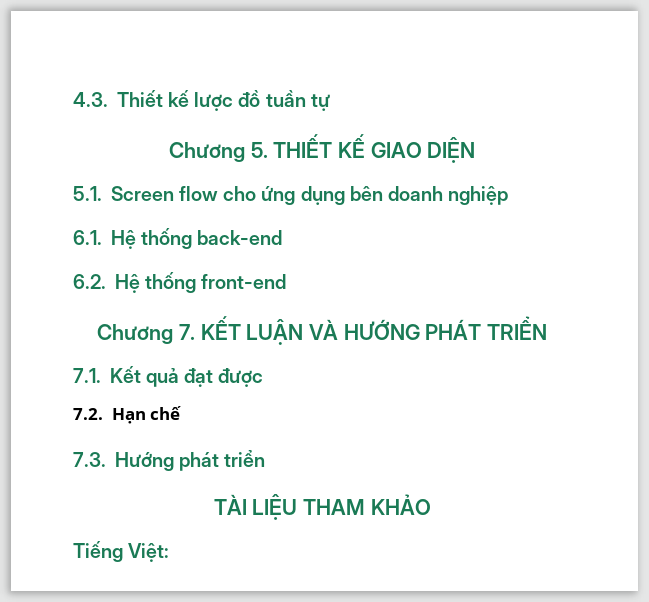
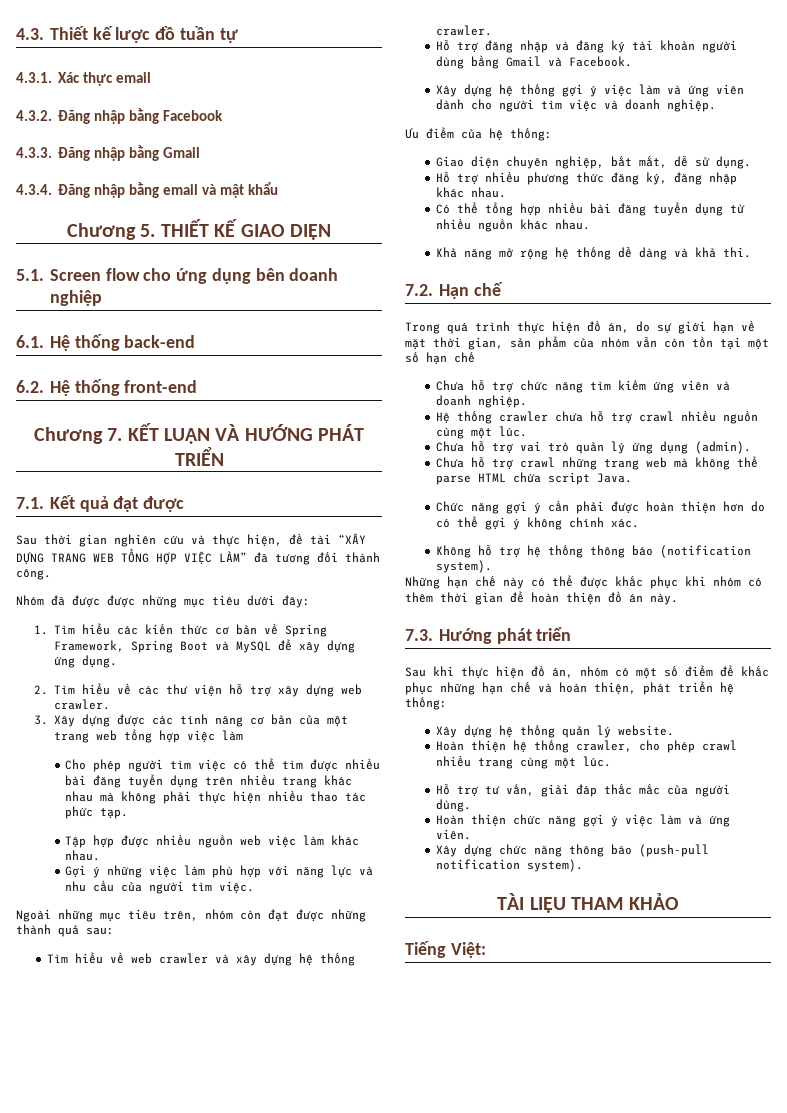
+ 4.3.1. Xác thực email
+ 4.3.2. Đăng nhập bằng Facebook
+ 4.3.3. Đăng nhập bằng Gmail
+ 4.3.4. Đăng nhập bằng email và mật khẩu
+ Sau thời gian nghiên cứu và thực hiện, đề tài “XÂY DỰNG TRANG WEB TỔNG HỢP VIỆC LÀM” đã tương đối thành công.
+ Nhóm đã được được những mục tiêu dưới đây:
+ 1. Tìm hiểu các kiến thức cơ bản về Spring Framework, Spring Boot và MySQL để xây dựng ứng dụng.
+ 2. Tìm hiểu về các thư viện hỗ trợ xây dựng web crawler.
+ 3. Xây dựng được các tính năng cơ bản của một trang web tổng hợp việc làm
+ Cho phép người tìm việc có thể tìm được nhiều bài đăng tuyển dụng trên nhiều trang khác nhau mà không phải thực hiện nhiều thao tác phức tạp.
+ Tập hợp được nhiều nguồn web việc làm khác nhau.
+ Gợi ý những việc làm phù hợp với năng lực và nhu cầu của người tìm việc.
+ Ngoài những mục tiêu trên, nhóm còn đạt được những thành quả sau:
+ Tìm hiểu về web crawler và xây dựng hệ thống crawler.
+ Hỗ trợ đăng nhập và đăng ký tài khoản người dùng bằng Gmail và Facebook.
+ Xây dựng hệ thống gợi ý việc làm và ứng viên dành cho người tìm việc và doanh nghiệp.
+ Ưu điểm của hệ thống:
+ Giao diện chuyên nghiệp, bắt mắt, dễ sử dụng.
+ Hỗ trợ nhiều phương thức đăng ký, đăng nhập khác nhau.
+ Có thể tổng hợp nhiều bài đăng tuyển dụng từ nhiều nguồn khác nhau.
+ Khả năng mở rộng hệ thống dễ dàng và khả thi.
  7.2. Hạn chế
+ Trong quá trình thực hiện đồ án, do sự giới hạn về mặt thời gian, sản phẩm của nhóm vẫn còn tồn tại một số hạn chế
+ Chưa hỗ trợ chức năng tìm kiếm ứng viên và doanh nghiệp.
+ Hệ thống crawler chưa hỗ trợ crawl nhiều nguồn cùng một lúc.
+ Chưa hỗ trợ vai trò quản lý ứng dụng (admin).
+ Chưa hỗ trợ crawl những trang web mà không thể parse HTML chứa script Java.
+ Chức năng gợi ý cần phải được hoàn thiện hơn do có thể gợi ý không chính xác.
+ Không hỗ trợ hệ thống thông báo (notification system).
+ Những hạn chế này có thể được khắc phục khi nhóm có thêm thời gian để hoàn thiện đồ án này.
  7.3. Hướng phát triển
+ Sau khi thực hiện đồ án, nhóm có một số điểm để khắc phục những hạn chế và hoàn thiện, phát triển hệ thống:
+ Xây dựng hệ thống quản lý website.
+ Hoàn thiện hệ thống crawler, cho phép crawl nhiều trang cùng một lúc.
+ Hỗ trợ tư vấn, giải đáp thắc mắc của người dùng.
+ Hoàn thiện chức năng gợi ý việc làm và ứng viên.
+ Xây dựng chức năng thông báo (push-pull notification system).

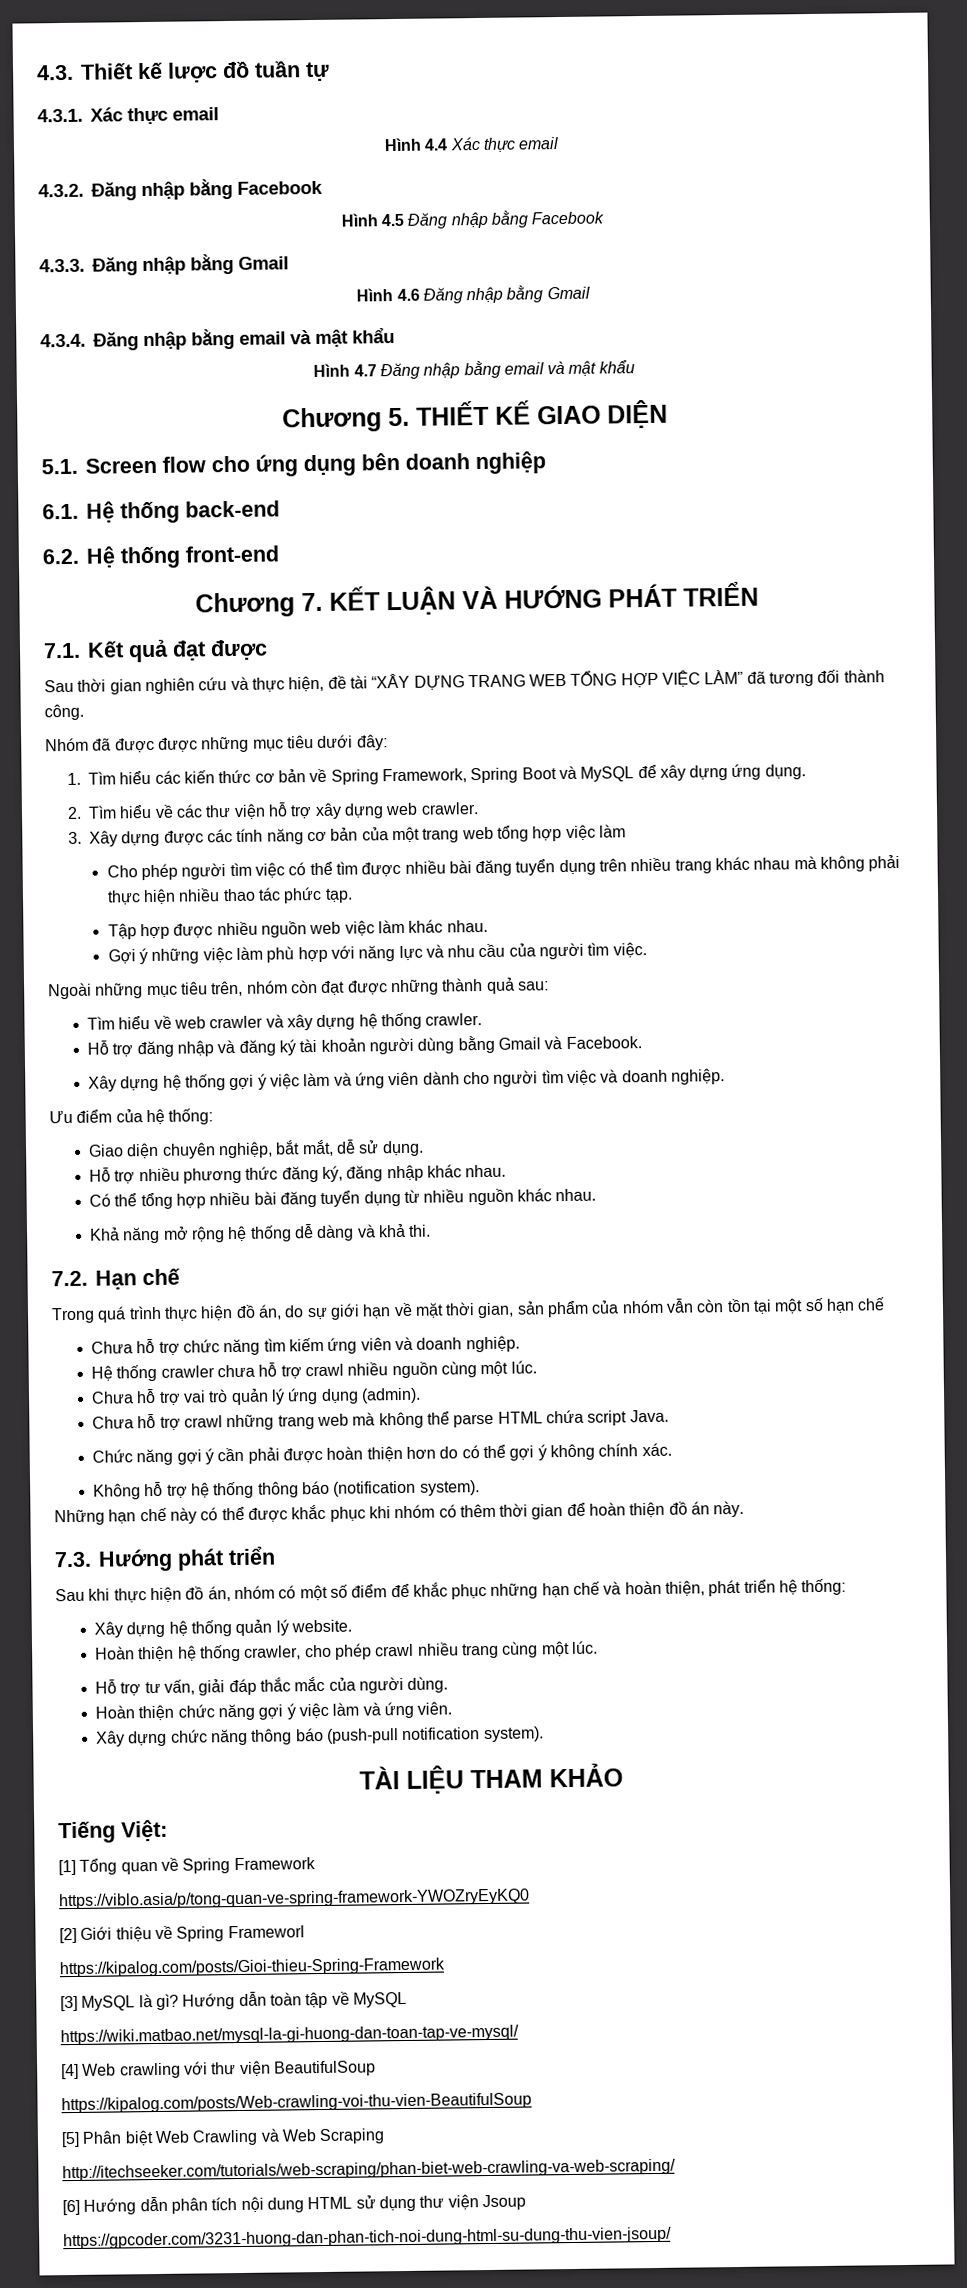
+ Hình 4.4 Xác thực email
+ Hình 4.5 Đăng nhập bằng Facebook
+ Hình 4.6 Đăng nhập bằng Gmail
+ Hình 4.7 Đăng nhập bằng email và mật khẩu
+ [1] Tổng quan về Spring Framework
+ https://viblo.asia/p/tong-quan-ve-spring-framework-YWOZryEyKQ0
+ [2] Giới thiệu về Spring Frameworl
+ https://kipalog.com/posts/Gioi-thieu-Spring-Framework
+ [3] MySQL là gì? Hướng dẫn toàn tập về MySQL
+ https://wiki.matbao.net/mysql-la-gi-huong-dan-toan-tap-ve-mysql/
+ [4] Web crawling với thư viện BeautifulSoup
+ https://kipalog.com/posts/Web-crawling-voi-thu-vien-BeautifulSoup
+ [5] Phân biệt Web Crawling và Web Scraping
+ http://itechseeker.com/tutorials/web-scraping/phan-biet-web-crawling-va-web-scraping/
+ [6] Hướng dẫn phân tích nội dung HTML sử dụng thư viện Jsoup
+ https://gpcoder.com/3231-huong-dan-phan-tich-noi-dung-html-su-dung-thu-vien-jsoup/

